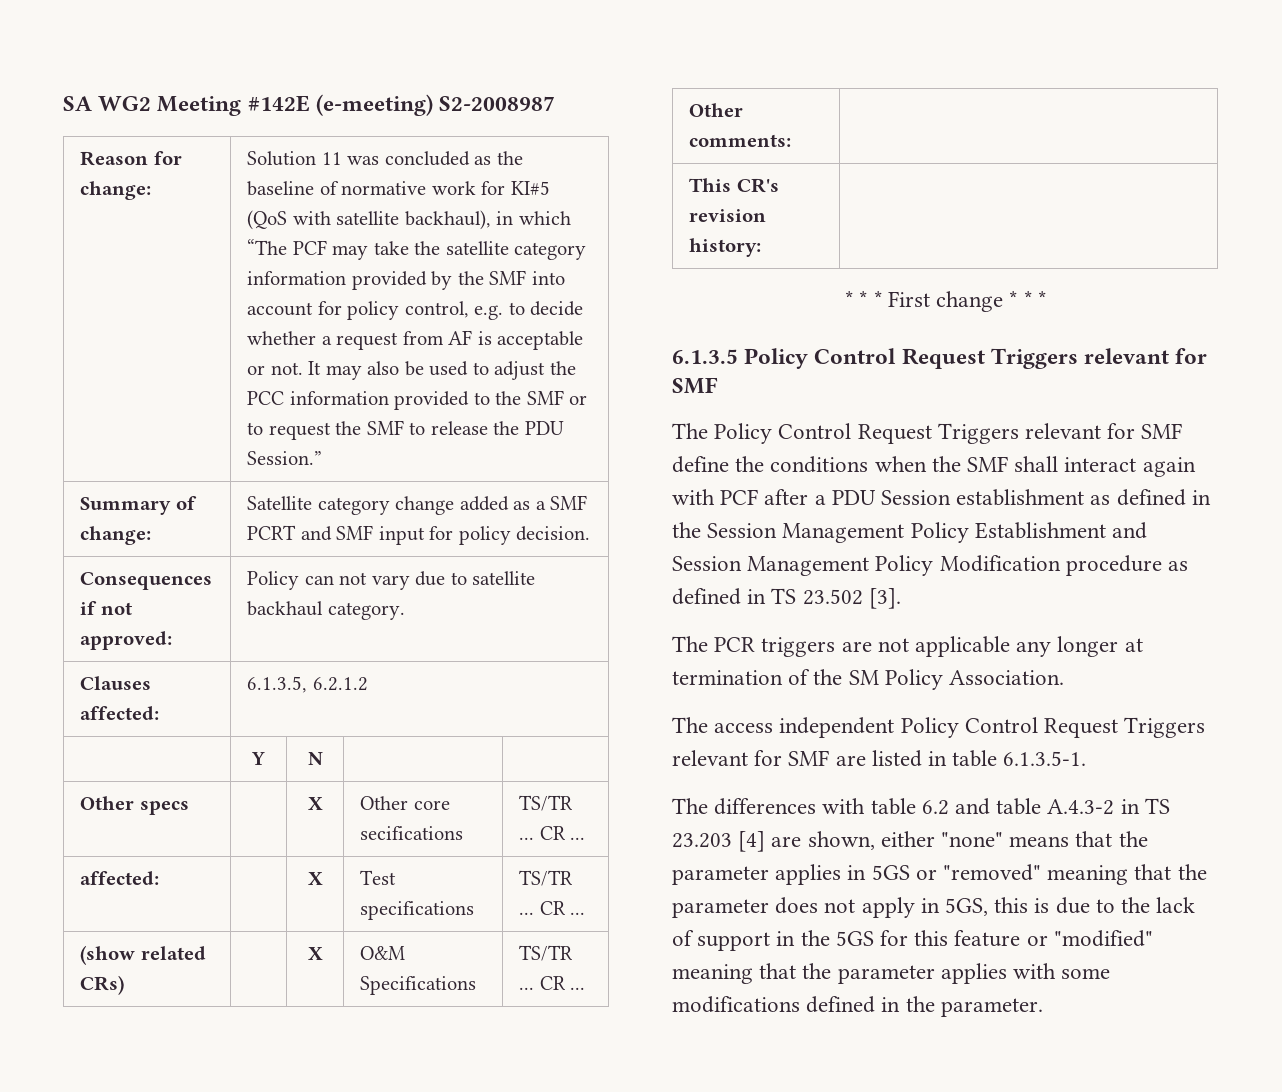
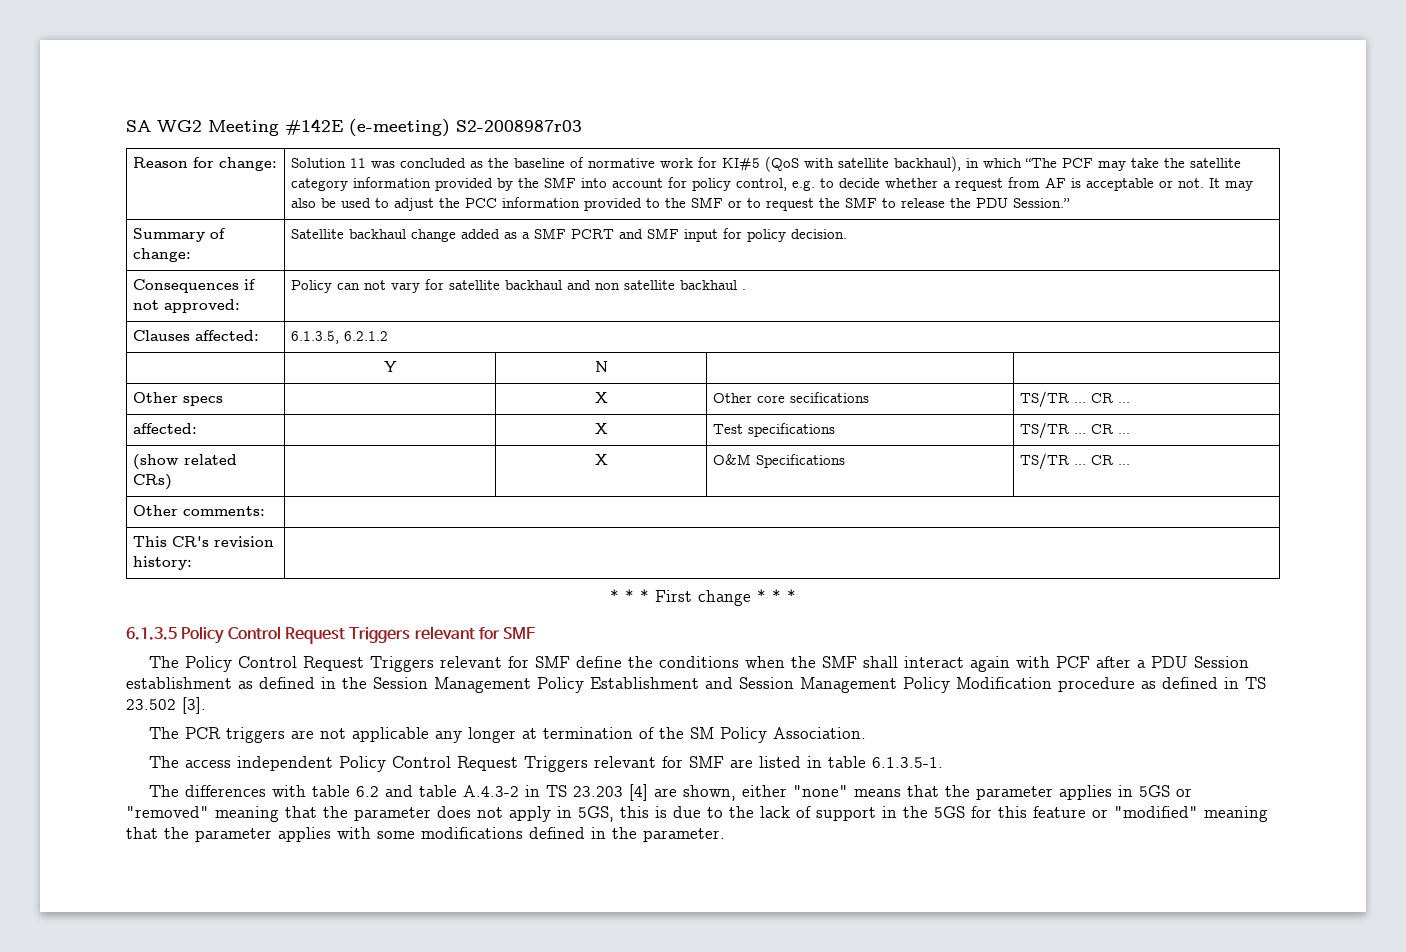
- SA WG2 Meeting #142E (e-meeting) S2-2008987
+ SA WG2 Meeting #142E (e-meeting) S2-2008987r03
- Summary of change: | Satellite category change added as a SMF PCRT and SMF input for policy decision.
+ Summary of change: | Satellite backhaul change added as a SMF PCRT and SMF input for policy decision.
- Consequences if not approved: | Policy can not vary due to satellite backhaul category.
+ Consequences if not approved: | Policy can not vary for satellite backhaul and non satellite backhaul .

